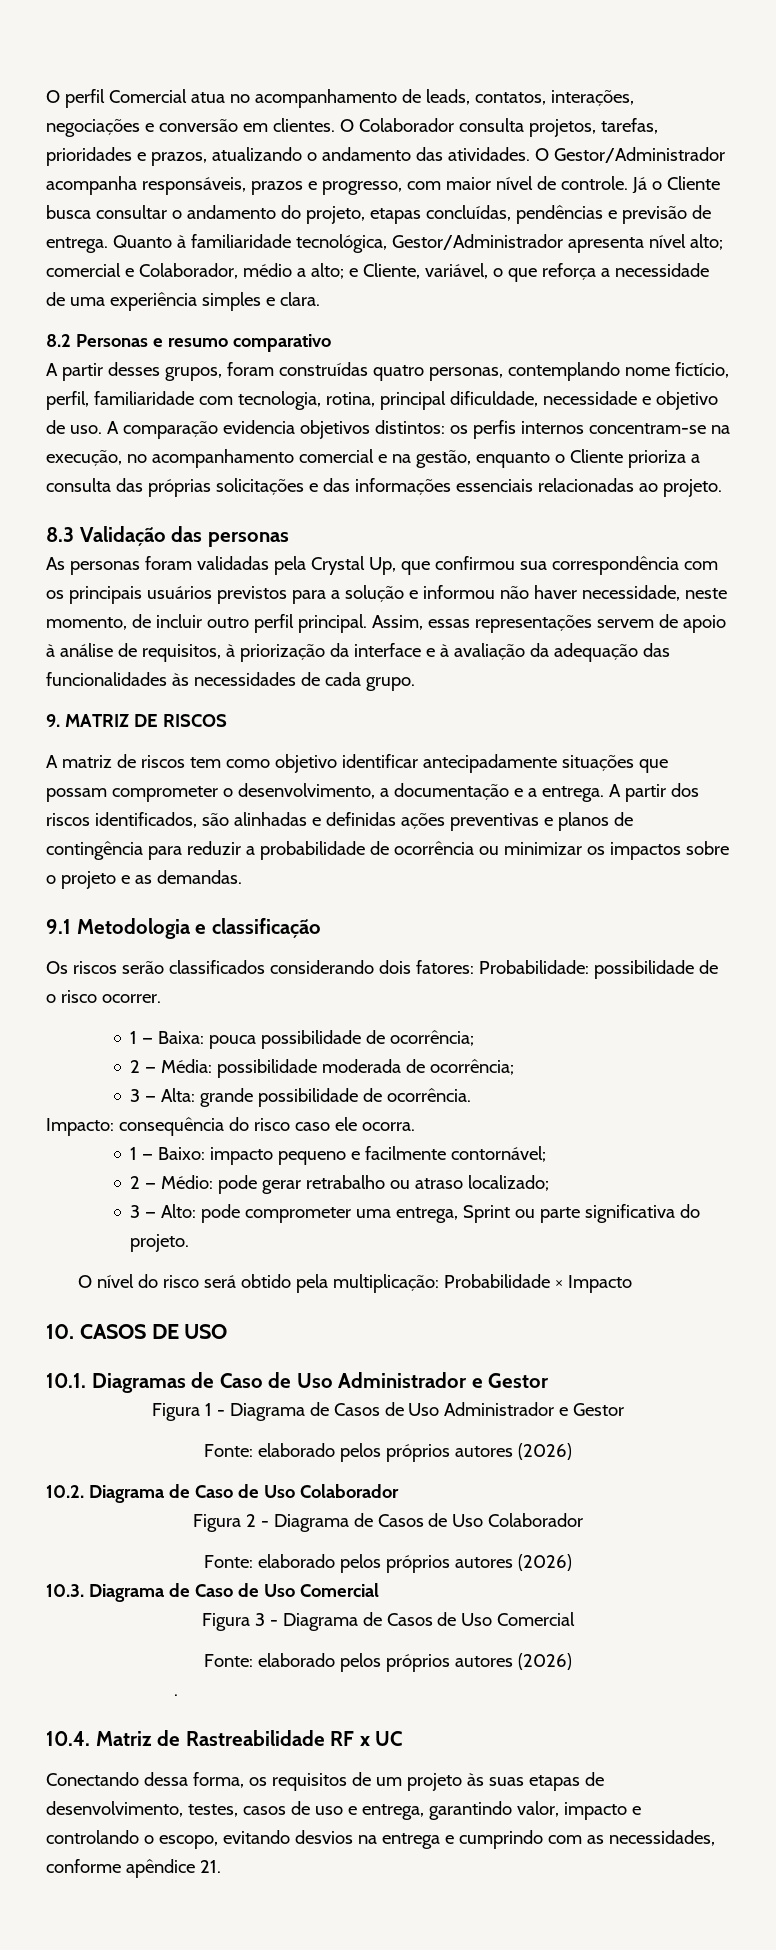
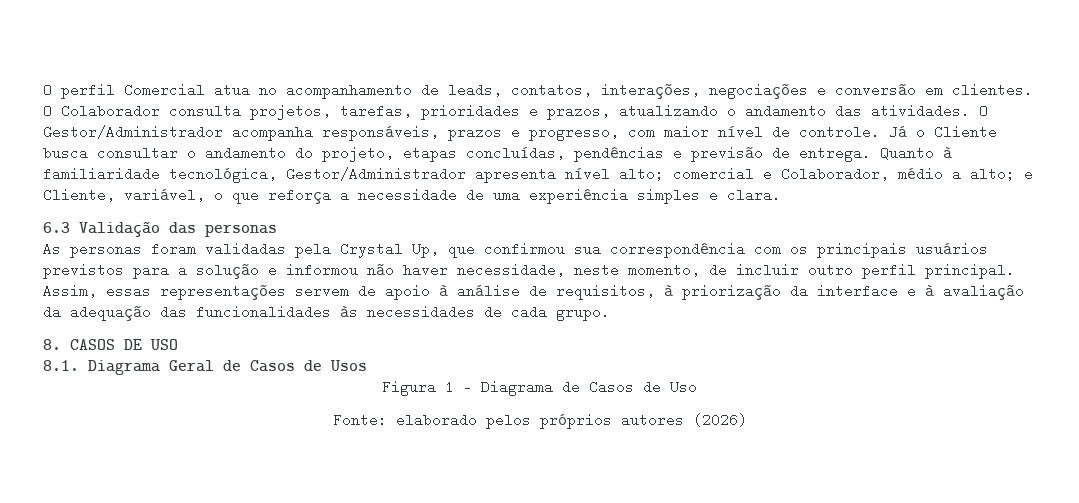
- 8.2 Personas e resumo comparativo
- A partir desses grupos, foram construídas quatro personas, contemplando nome fictício, perfil, familiaridade com tecnologia, rotina, principal dificuldade, necessidade e objetivo de uso. A comparação evidencia objetivos distintos: os perfis internos concentram-se na execução, no acompanhamento comercial e na gestão, enquanto o Cliente prioriza a consulta das próprias solicitações e das informações essenciais relacionadas ao projeto.
- 8.3 Validação das personas
+ 6.3 Validação das personas
- 9. MATRIZ DE RISCOS
- A matriz de riscos tem como objetivo identificar antecipadamente situações que possam comprometer o desenvolvimento, a documentação e a entrega. A partir dos riscos identificados, são alinhadas e definidas ações preventivas e planos de contingência para reduzir a probabilidade de ocorrência ou minimizar os impactos sobre o projeto e as demandas.
- 9.1 Metodologia e classificação
- Os riscos serão classificados considerando dois fatores: Probabilidade: possibilidade de o risco ocorrer.
- 1 — Baixa: pouca possibilidade de ocorrência;
- 2 — Média: possibilidade moderada de ocorrência;
- 3 — Alta: grande possibilidade de ocorrência.
- Impacto: consequência do risco caso ele ocorra.
- 1 — Baixo: impacto pequeno e facilmente contornável;
- 2 — Médio: pode gerar retrabalho ou atraso localizado;
- 3 — Alto: pode comprometer uma entrega, Sprint ou parte significativa do projeto.
- O nível do risco será obtido pela multiplicação: Probabilidade × Impacto
- 10. CASOS DE USO
- 10.1. Diagramas de Caso de Uso Administrador e Gestor
+ 8. CASOS DE USO
+ 8.1. Diagrama Geral de Casos de Usos
- Figura 1 - Diagrama de Casos de Uso Administrador e Gestor
+ Figura 1 - Diagrama de Casos de Uso
  Fonte: elaborado pelos próprios autores (2026)
- 10.2. Diagrama de Caso de Uso Colaborador
- Figura 2 - Diagrama de Casos de Uso Colaborador
- Fonte: elaborado pelos próprios autores (2026)
- 10.3. Diagrama de Caso de Uso Comercial
- Figura 3 - Diagrama de Casos de Uso Comercial
- Fonte: elaborado pelos próprios autores (2026)
- .
- 10.4. Matriz de Rastreabilidade RF x UC
- Conectando dessa forma, os requisitos de um projeto às suas etapas de desenvolvimento, testes, casos de uso e entrega, garantindo valor, impacto e controlando o escopo, evitando desvios na entrega e cumprindo com as necessidades, conforme apêndice 21.

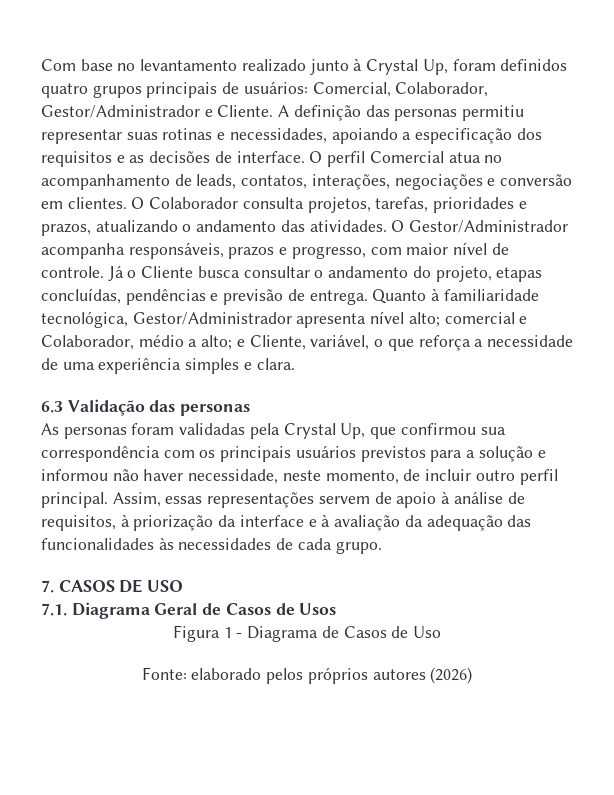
+ Com base no levantamento realizado junto à Crystal Up, foram definidos quatro grupos principais de usuários: Comercial, Colaborador, Gestor/Administrador e Cliente. A definição das personas permitiu representar suas rotinas e necessidades, apoiando a especificação dos requisitos e as decisões de interface.
- 8. CASOS DE USO
+ 7. CASOS DE USO
- 8.1. Diagrama Geral de Casos de Usos
+ 7.1. Diagrama Geral de Casos de Usos

